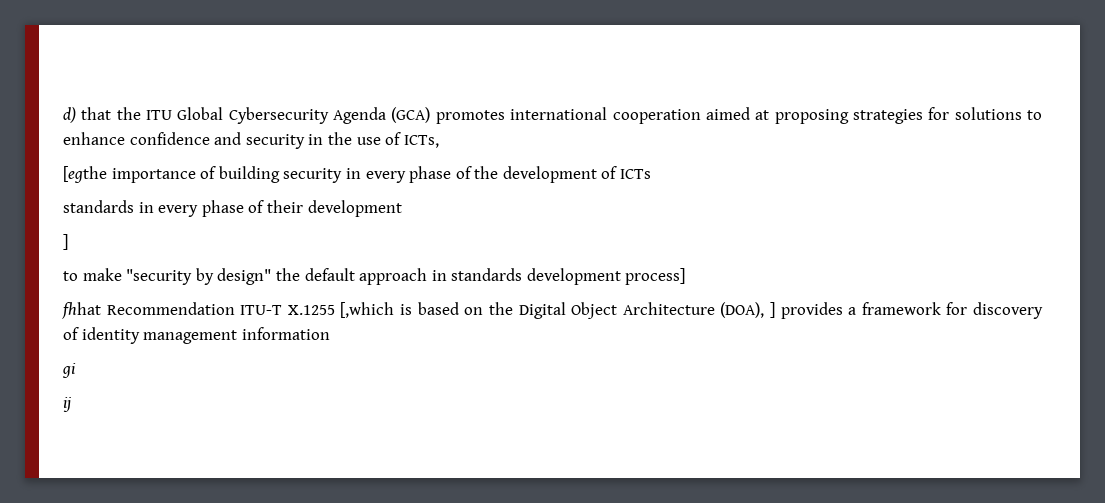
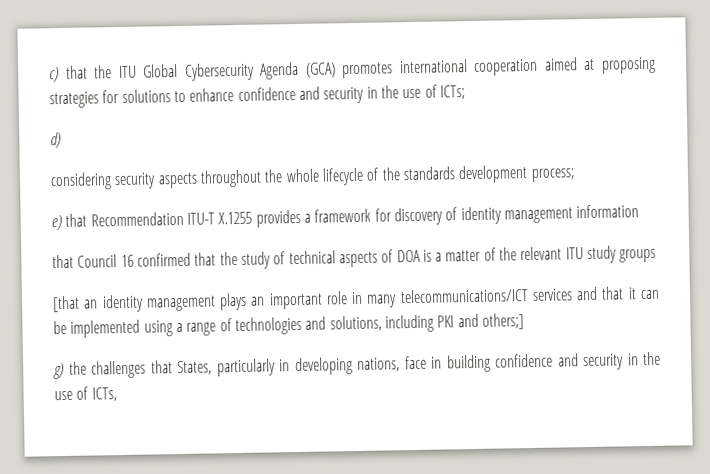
- d) that the ITU Global Cybersecurity Agenda (GCA) promotes international cooperation aimed at proposing strategies for solutions to enhance confidence and security in the use of ICTs,
- [egthe importance of building security in every phase of the development of ICTs
- standards in every phase of their development
- ]
- to make "security by design" the default approach in standards development process]
- fhhat Recommendation ITU-T X.1255 [,which is based on the Digital Object Architecture (DOA), ] provides a framework for discovery of identity management information
+ c) that the ITU Global Cybersecurity Agenda (GCA) promotes international cooperation aimed at proposing strategies for solutions to enhance confidence and security in the use of ICTs;
+ d)
+ considering security aspects throughout the whole lifecycle of the standards development process;
+ e) that Recommendation ITU-T X.1255 provides a framework for discovery of identity management information
- gi
- ij
+ that Council 16 confirmed that the study of technical aspects of DOA is a matter of the relevant ITU study groups
+ [that an identity management plays an important role in many telecommunications/ICT services and that it can be implemented using a range of technologies and solutions, including PKI and others;]
+ g) the challenges that States, particularly in developing nations, face in building confidence and security in the use of ICTs,

